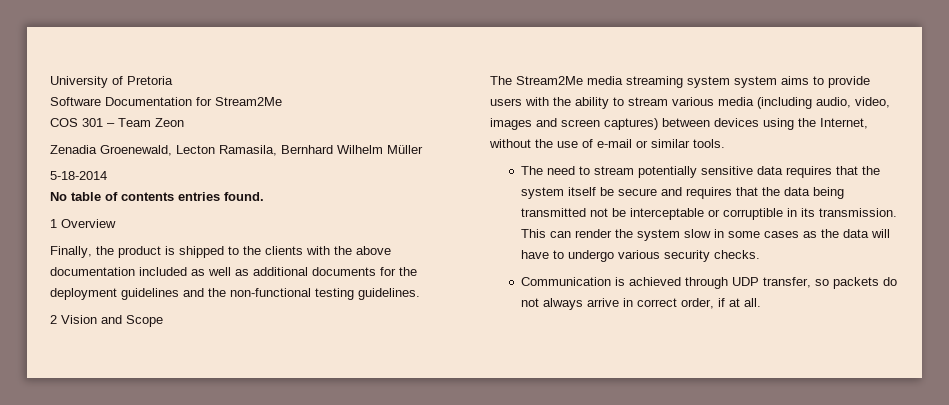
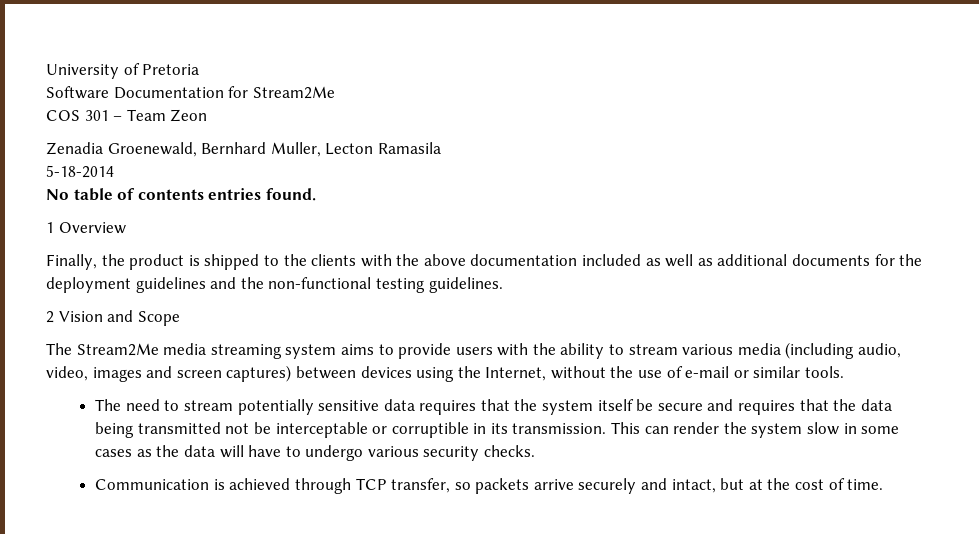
- Zenadia Groenewald, Lecton Ramasila, Bernhard Wilhelm Müller
+ Zenadia Groenewald, Bernhard Muller, Lecton Ramasila
- The Stream2Me media streaming system system aims to provide users with the ability to stream various media (including audio, video, images and screen captures) between devices using the Internet, without the use of e-mail or similar tools.
+ The Stream2Me media streaming system aims to provide users with the ability to stream various media (including audio, video, images and screen captures) between devices using the Internet, without the use of e-mail or similar tools.
- Communication is achieved through UDP transfer, so packets do not always arrive in correct order, if at all.
+ Communication is achieved through TCP transfer, so packets arrive securely and intact, but at the cost of time.

